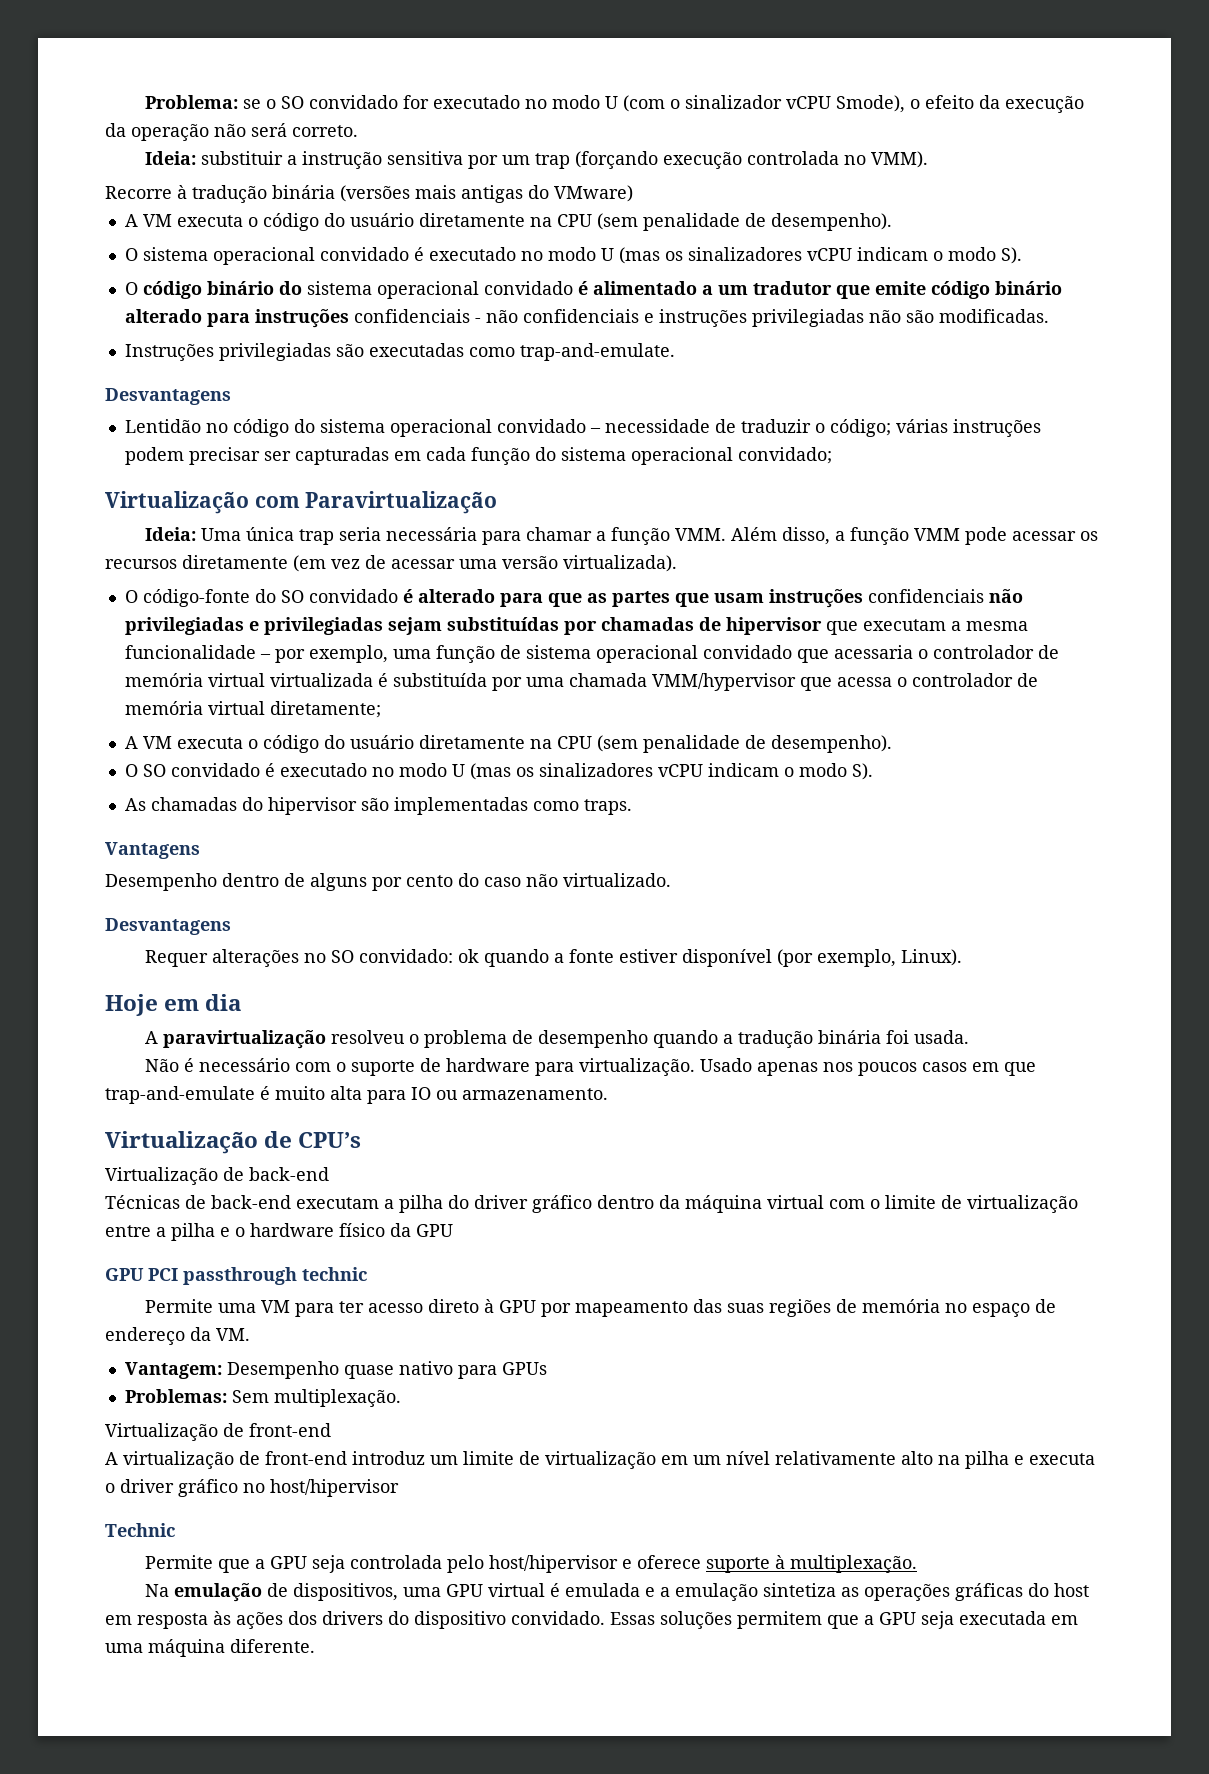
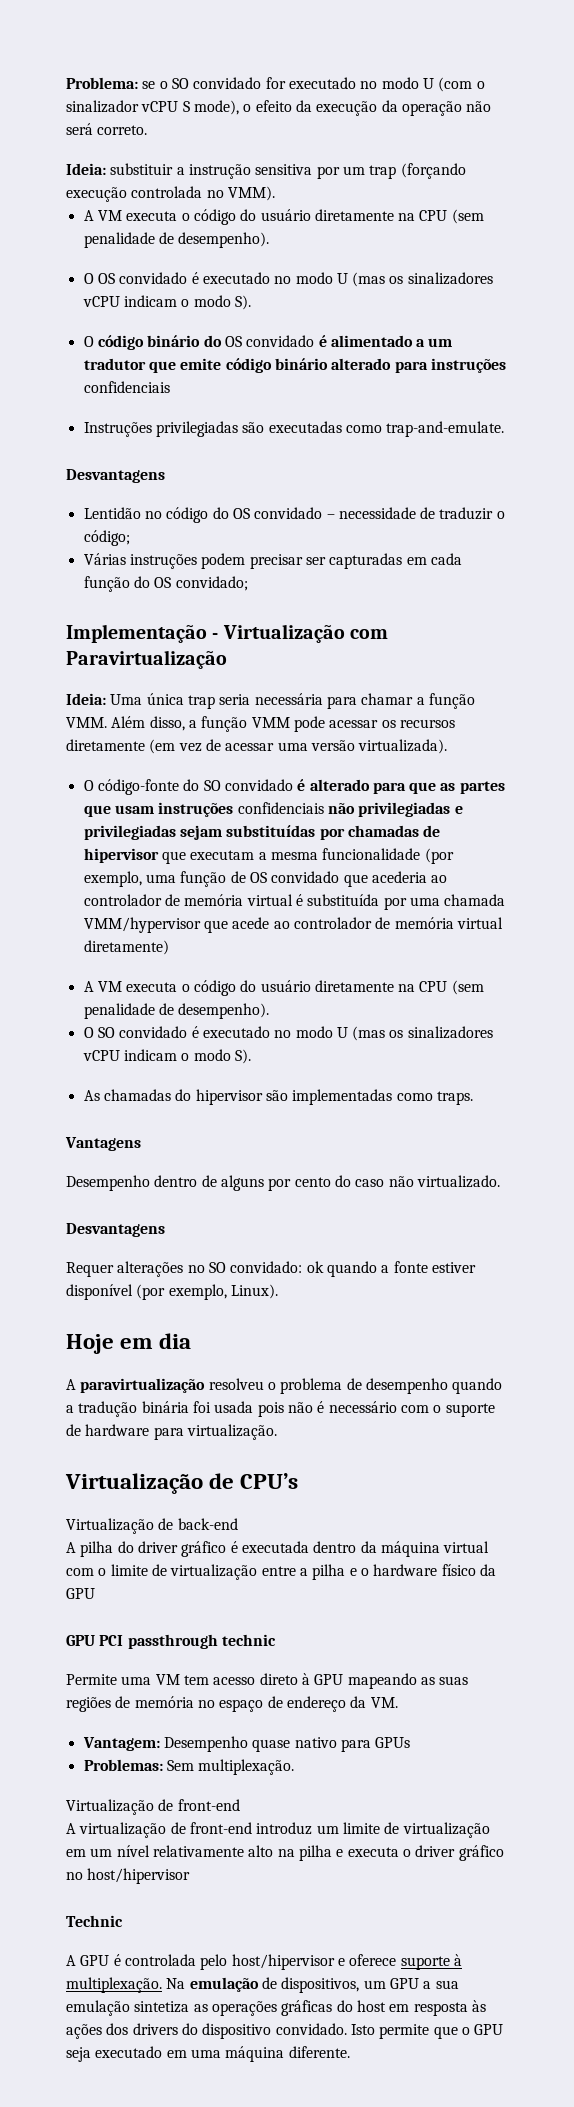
- Problema: se o SO convidado for executado no modo U (com o sinalizador vCPU Smode), o efeito da execução da operação não será correto.
+ Problema: se o SO convidado for executado no modo U (com o sinalizador vCPU S mode), o efeito da execução da operação não será correto.
- Recorre à tradução binária (versões mais antigas do VMware)
- O sistema operacional convidado é executado no modo U (mas os sinalizadores vCPU indicam o modo S).
+ O OS convidado é executado no modo U (mas os sinalizadores vCPU indicam o modo S).
- O código binário do sistema operacional convidado é alimentado a um tradutor que emite código binário alterado para instruções confidenciais - não confidenciais e instruções privilegiadas não são modificadas.
+ O código binário do OS convidado é alimentado a um tradutor que emite código binário alterado para instruções confidenciais
- Lentidão no código do sistema operacional convidado – necessidade de traduzir o código; várias instruções podem precisar ser capturadas em cada função do sistema operacional convidado;
+ Lentidão no código do OS convidado – necessidade de traduzir o código;
+ Várias instruções podem precisar ser capturadas em cada função do OS convidado;
- Virtualização com Paravirtualização
+ Implementação - Virtualização com Paravirtualização
- O código-fonte do SO convidado é alterado para que as partes que usam instruções confidenciais não privilegiadas e privilegiadas sejam substituídas por chamadas de hipervisor que executam a mesma funcionalidade – por exemplo, uma função de sistema operacional convidado que acessaria o controlador de memória virtual virtualizada é substituída por uma chamada VMM/hypervisor que acessa o controlador de memória virtual diretamente;
+ O código-fonte do SO convidado é alterado para que as partes que usam instruções confidenciais não privilegiadas e privilegiadas sejam substituídas por chamadas de hipervisor que executam a mesma funcionalidade (por exemplo, uma função de OS convidado que acederia ao controlador de memória virtual é substituída por uma chamada VMM/hypervisor que acede ao controlador de memória virtual diretamente)
- A paravirtualização resolveu o problema de desempenho quando a tradução binária foi usada.
- Não é necessário com o suporte de hardware para virtualização. Usado apenas nos poucos casos em que trap-and-emulate é muito alta para IO ou armazenamento.
+ A paravirtualização resolveu o problema de desempenho quando a tradução binária foi usada pois não é necessário com o suporte de hardware para virtualização.
- Técnicas de back-end executam a pilha do driver gráfico dentro da máquina virtual com o limite de virtualização entre a pilha e o hardware físico da GPU
+ A pilha do driver gráfico é executada dentro da máquina virtual com o limite de virtualização entre a pilha e o hardware físico da GPU
- Permite uma VM para ter acesso direto à GPU por mapeamento das suas regiões de memória no espaço de endereço da VM.
+ Permite uma VM tem acesso direto à GPU mapeando as suas regiões de memória no espaço de endereço da VM.
- Permite que a GPU seja controlada pelo host/hipervisor e oferece suporte à multiplexação.
- Na emulação de dispositivos, uma GPU virtual é emulada e a emulação sintetiza as operações gráficas do host em resposta às ações dos drivers do dispositivo convidado.
+ A GPU é controlada pelo host/hipervisor e oferece suporte à multiplexação. Na emulação de dispositivos, um GPU a sua emulação sintetiza as operações gráficas do host em resposta às ações dos drivers do dispositivo convidado.
- Essas soluções permitem que a GPU seja executada em uma máquina diferente.
+ Isto permite que o GPU seja executado em uma máquina diferente.

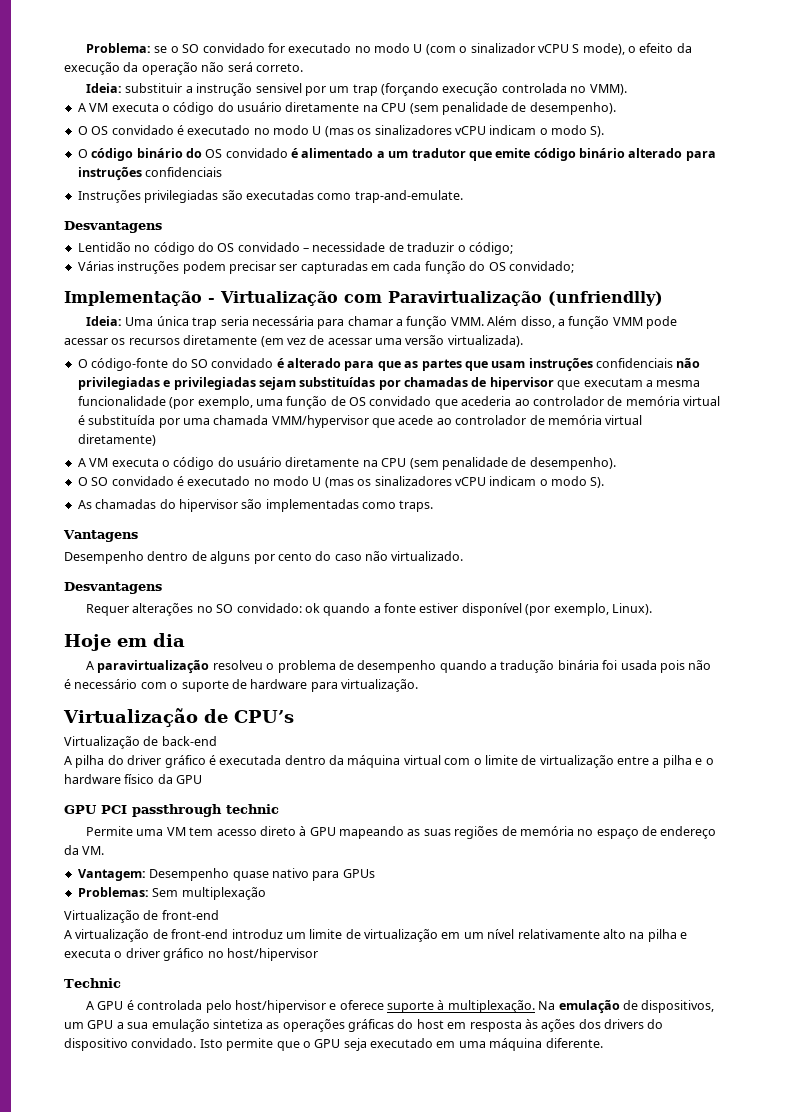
- Ideia: substituir a instrução sensitiva por um trap (forçando execução controlada no VMM).
+ Ideia: substituir a instrução sensivel por um trap (forçando execução controlada no VMM).
- Implementação - Virtualização com Paravirtualização
+ Implementação - Virtualização com Paravirtualização (unfriendlly)
- Problemas: Sem multiplexação.
+ Problemas: Sem multiplexação

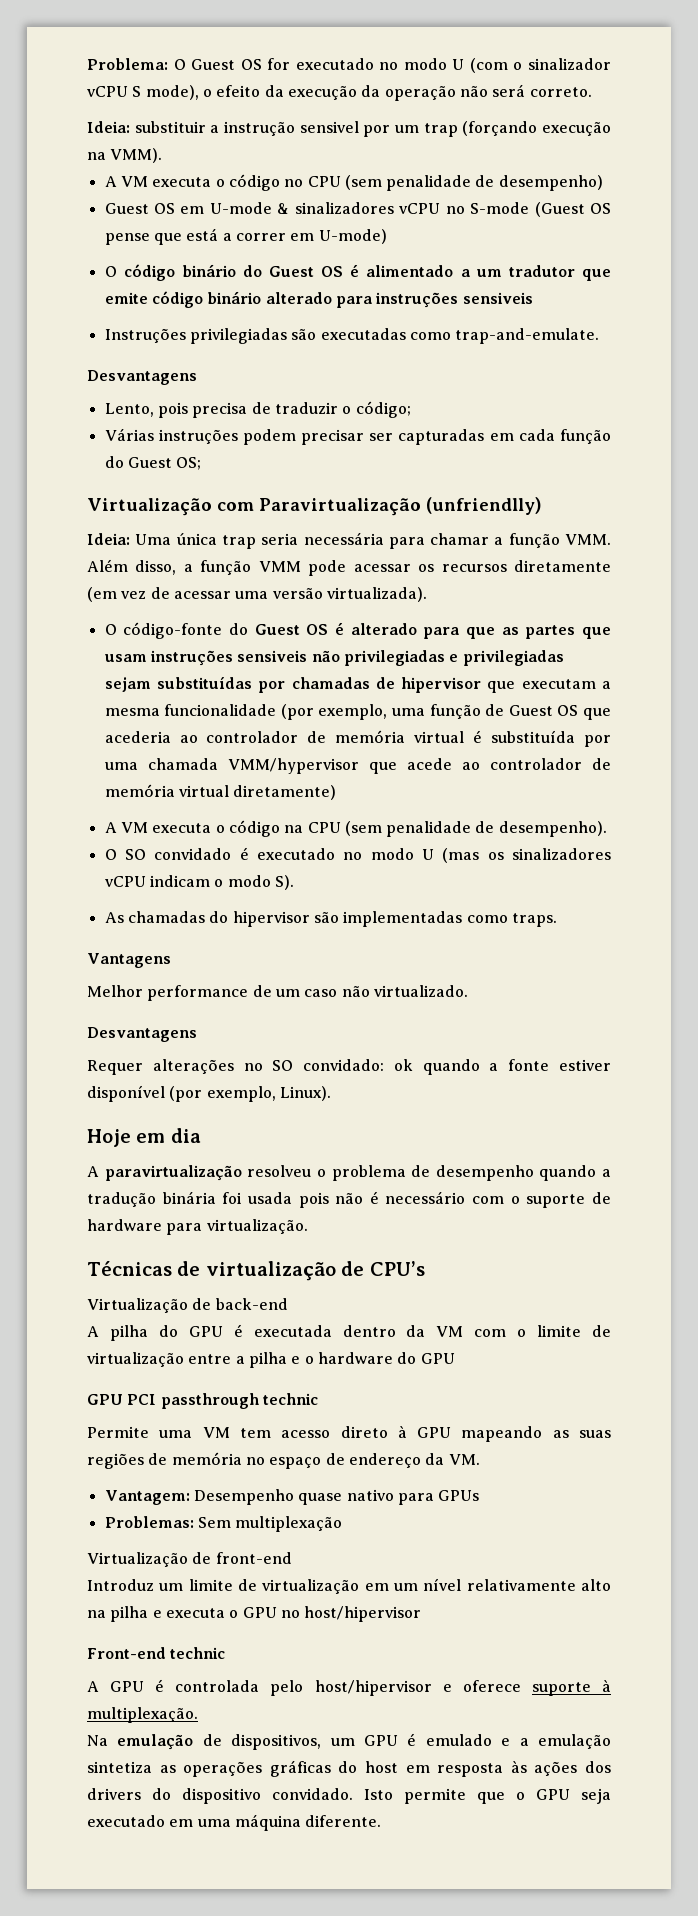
- Problema: se o SO convidado for executado no modo U (com o sinalizador vCPU S mode), o efeito da execução da operação não será correto.
+ Problema: O Guest OS for executado no modo U (com o sinalizador vCPU S mode), o efeito da execução da operação não será correto.
- Ideia: substituir a instrução sensivel por um trap (forçando execução controlada no VMM).
- A VM executa o código do usuário diretamente na CPU (sem penalidade de desempenho).
- O OS convidado é executado no modo U (mas os sinalizadores vCPU indicam o modo S).
+ Ideia: substituir a instrução sensivel por um trap (forçando execução na VMM).
+ A VM executa o código no CPU (sem penalidade de desempenho)
+ Guest OS em U-mode & sinalizadores vCPU no S-mode (Guest OS pense que está a correr em U-mode)
- O código binário do OS convidado é alimentado a um tradutor que emite código binário alterado para instruções confidenciais
+ O código binário do Guest OS é alimentado a um tradutor que emite código binário alterado para instruções sensiveis
- Lentidão no código do OS convidado – necessidade de traduzir o código;
+ Lento, pois precisa de traduzir o código;
- Várias instruções podem precisar ser capturadas em cada função do OS convidado;
- Implementação - Virtualização com Paravirtualização (unfriendlly)
+ Várias instruções podem precisar ser capturadas em cada função do Guest OS;
+ Virtualização com Paravirtualização (unfriendlly)
- O código-fonte do SO convidado é alterado para que as partes que usam instruções confidenciais não privilegiadas e privilegiadas sejam substituídas por chamadas de hipervisor que executam a mesma funcionalidade (por exemplo, uma função de OS convidado que acederia ao controlador de memória virtual é substituída por uma chamada VMM/hypervisor que acede ao controlador de memória virtual diretamente)
- A VM executa o código do usuário diretamente na CPU (sem penalidade de desempenho).
+ O código-fonte do Guest OS é alterado para que as partes que usam instruções sensiveis não privilegiadas e privilegiadas sejam substituídas por chamadas de hipervisor que executam a mesma funcionalidade (por exemplo, uma função de Guest OS que acederia ao controlador de memória virtual é substituída por uma chamada VMM/hypervisor que acede ao controlador de memória virtual diretamente)
+ A VM executa o código na CPU (sem penalidade de desempenho).
- Desempenho dentro de alguns por cento do caso não virtualizado.
+ Melhor performance de um caso não virtualizado.
- Virtualização de CPU’s
+ Técnicas de virtualização de CPU’s
- A pilha do driver gráfico é executada dentro da máquina virtual com o limite de virtualização entre a pilha e o hardware físico da GPU
+ A pilha do GPU é executada dentro da VM com o limite de virtualização entre a pilha e o hardware do GPU
- A virtualização de front-end introduz um limite de virtualização em um nível relativamente alto na pilha e executa o driver gráfico no host/hipervisor
+ Introduz um limite de virtualização em um nível relativamente alto na pilha e executa o GPU no host/hipervisor
- Technic
+ Front-end technic
- A GPU é controlada pelo host/hipervisor e oferece suporte à multiplexação. Na emulação de dispositivos, um GPU a sua emulação sintetiza as operações gráficas do host em resposta às ações dos drivers do dispositivo convidado.
+ A GPU é controlada pelo host/hipervisor e oferece suporte à multiplexação.
+ Na emulação de dispositivos, um GPU é emulado e a emulação sintetiza as operações gráficas do host em resposta às ações dos drivers do dispositivo convidado.

